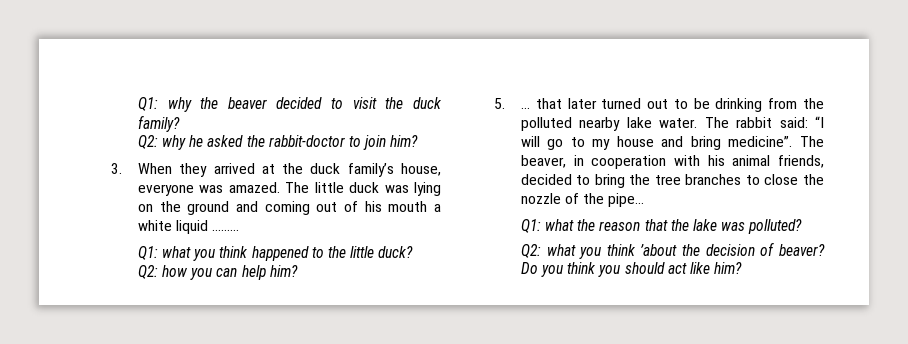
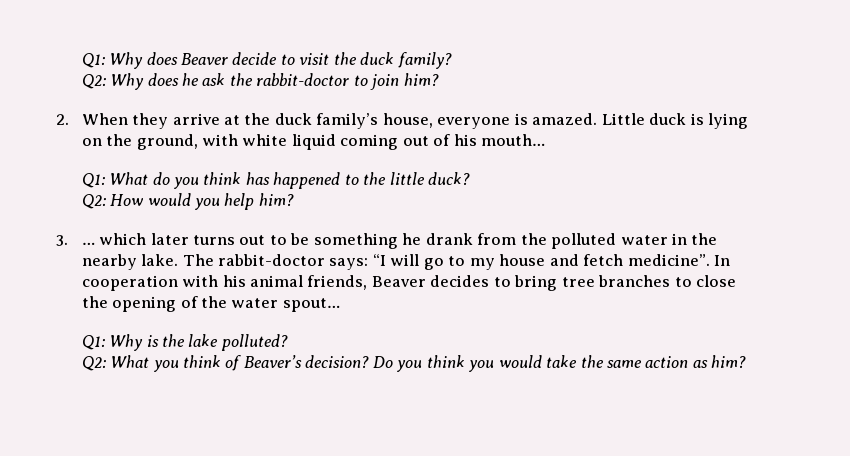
- Q1: why the beaver decided to visit the duck family?
+ Q1: Why does Beaver decide to visit the duck family?
- Q2: why he asked the rabbit-doctor to join him?
+ Q2: Why does he ask the rabbit-doctor to join him?
- 3. When they arrived at the duck family’s house, everyone was amazed. The little duck was lying on the ground and coming out of his mouth a white liquid ………
- Q1: what you think happened to the little duck?
+ 2. When they arrive at the duck family’s house, everyone is amazed. Little duck is lying on the ground, with white liquid coming out of his mouth…
+ Q1: What do you think has happened to the little duck?
- Q2: how you can help him?
+ Q2: How would you help him?
- 5. … that later turned out to be drinking from the polluted nearby lake water. The rabbit said: “I will go to my house and bring medicine”. The beaver, in cooperation with his animal friends, decided to bring the tree branches to close the nozzle of the pipe…
- Q1: what the reason that the lake was polluted?
+ 3. … which later turns out to be something he drank from the polluted water in the nearby lake. The rabbit-doctor says: “I will go to my house and fetch medicine”. In cooperation with his animal friends, Beaver decides to bring tree branches to close the opening of the water spout…
+ Q1: Why is the lake polluted?
- Q2: what you think ’about the decision of beaver? Do you think you should act like him?
+ Q2: What you think of Beaver’s decision? Do you think you would take the same action as him?

